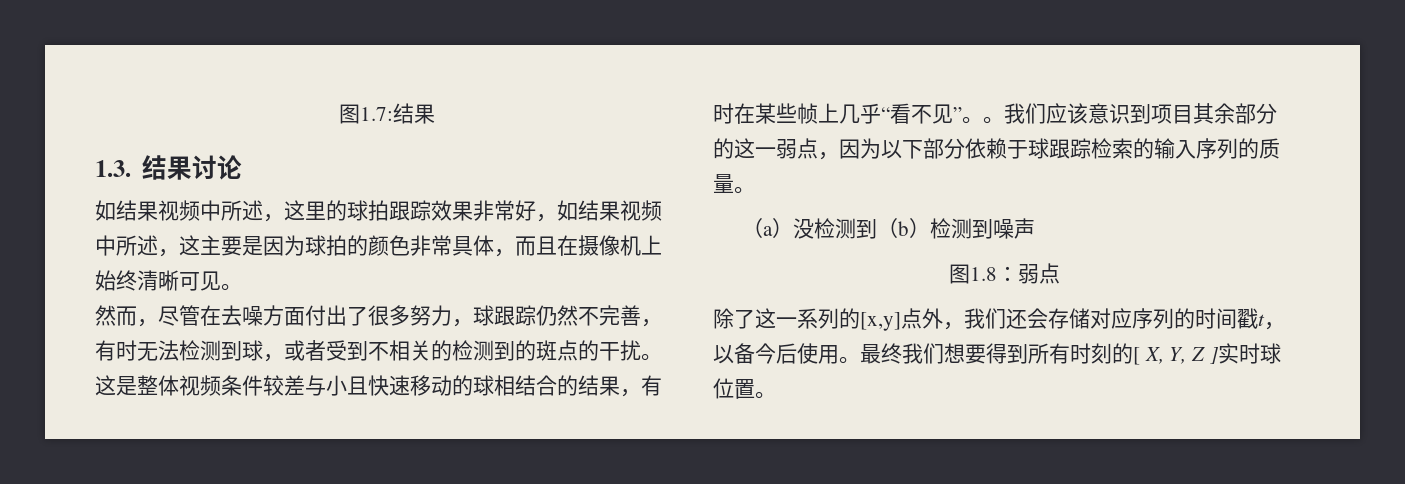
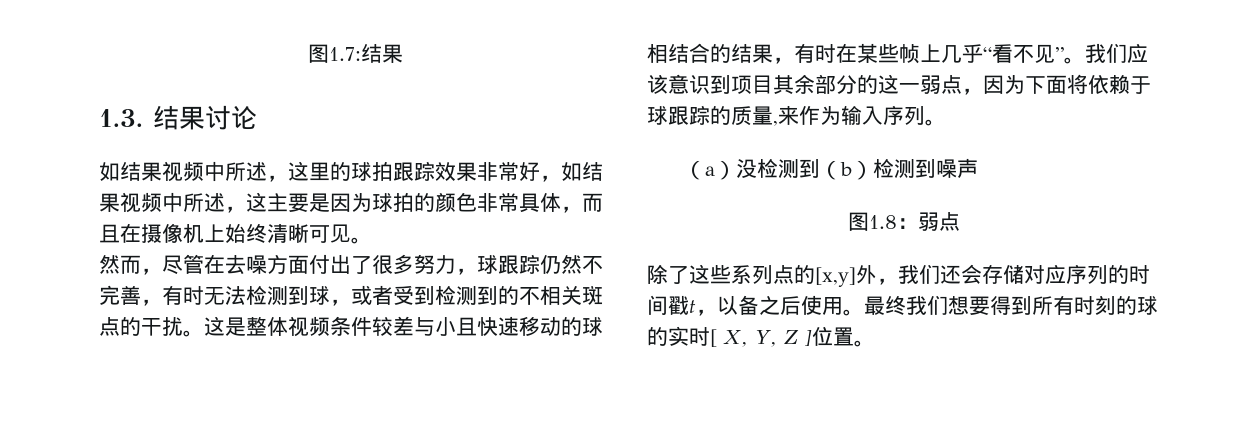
- 然而，尽管在去噪方面付出了很多努力，球跟踪仍然不完善，有时⽆法检测到球，或者受到不相关的检测到的斑点的⼲扰。
+ 然而，尽管在去噪方面付出了很多努力，球跟踪仍然不完善，有时⽆法检测到球，或者受到检测到的不相关斑点的⼲扰。
- 这是整体视频条件较差与小且快速移动的球相结合的结果，有时在某些帧上几乎“看不见”。。
+ 这是整体视频条件较差与小且快速移动的球相结合的结果，有时在某些帧上几乎“看不见”。
- 我们应该意识到项⽬其余部分的这⼀弱点，因为以下部分依赖于球跟踪检索的输⼊序列的质量。
+ 我们应该意识到项⽬其余部分的这⼀弱点，因为下面将依赖于球跟踪的质量,来作为输⼊序列。
- 除了这一系列的[x,y]点外，我们还会存储对应序列的时间戳t，以备今后使用。
+ 除了这些系列点的[x,y]外，我们还会存储对应序列的时间戳t，以备之后使用。
- 最终我们想要得到所有时刻的[ X, Y, Z ]实时球位置。
+ 最终我们想要得到所有时刻的球的实时[ X, Y, Z ]位置。

